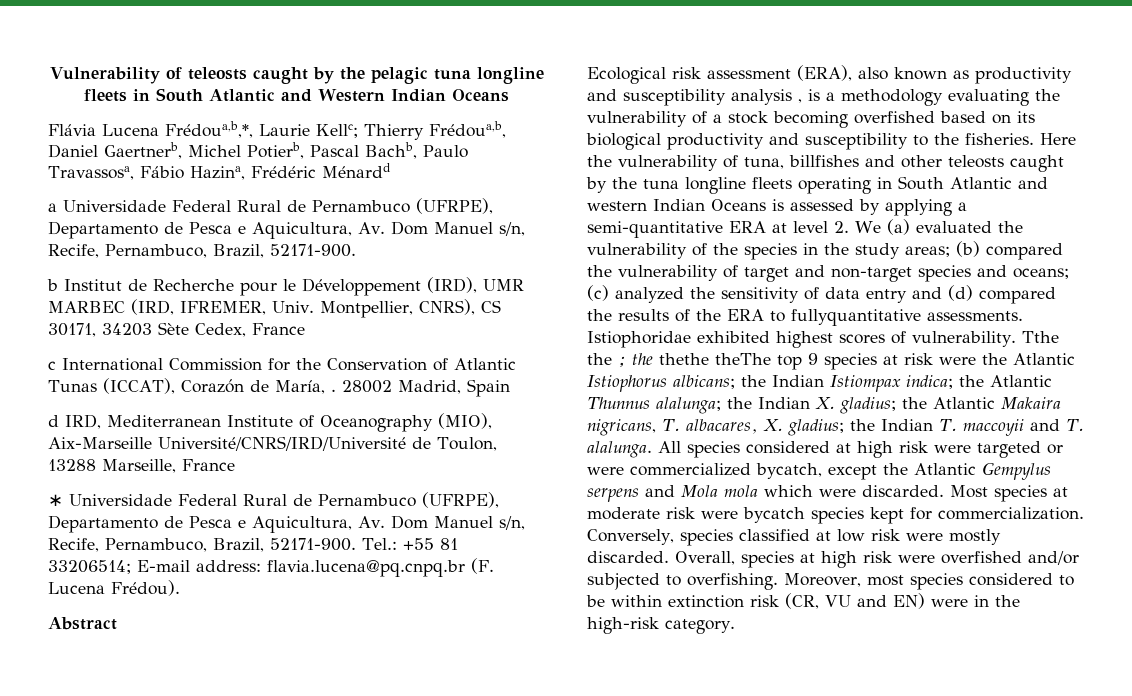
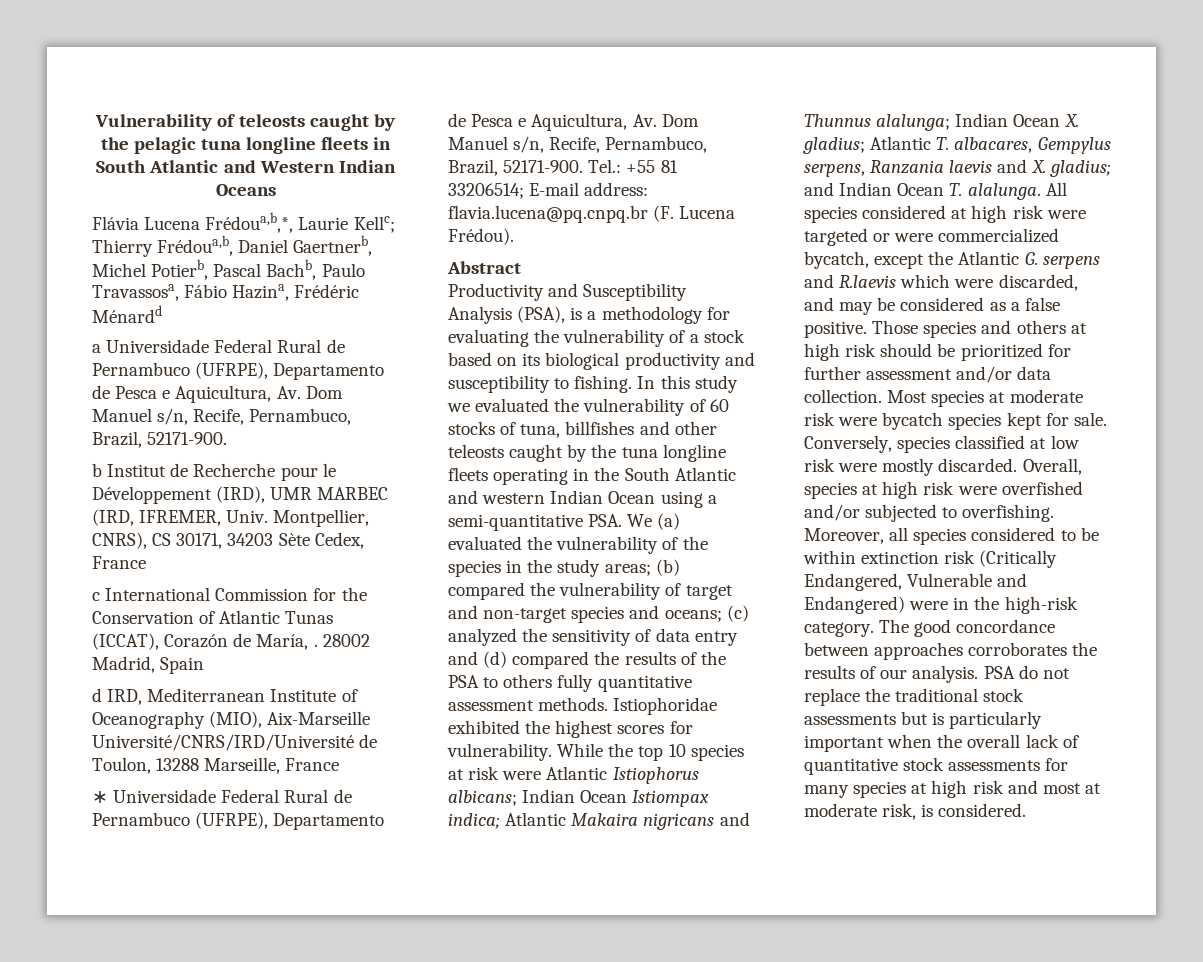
- Ecological risk assessment (ERA), also known as productivity and susceptibility analysis , is a methodology evaluating the vulnerability of a stock becoming overfished based on its biological productivity and susceptibility to the fisheries. Here the vulnerability of tuna, billfishes and other teleosts caught by the tuna longline fleets operating in South Atlantic and western Indian Oceans is assessed by applying a semi-quantitative ERA at level 2. We (a) evaluated the vulnerability of the species in the study areas;
+ Productivity and Susceptibility Analysis (PSA), is a methodology for evaluating the vulnerability of a stock based on its biological productivity and susceptibility to fishing. In this study we evaluated the vulnerability of 60 stocks of tuna, billfishes and other teleosts caught by the tuna longline fleets operating in the South Atlantic and western Indian Ocean using a semi-quantitative PSA. We (a) evaluated the vulnerability of the species in the study areas;
- (c) analyzed the sensitivity of data entry and (d) compared the results of the ERA to fullyquantitative assessments.
+ (c) analyzed the sensitivity of data entry and (d) compared the results of the PSA to others fully quantitative assessment methods.
- Istiophoridae exhibited highest scores of vulnerability. Tthe the ; the thethe theThe top 9 species at risk were the Atlantic Istiophorus albicans; the Indian Istiompax indica; the Atlantic Thunnus alalunga; the Indian X. gladius; the Atlantic Makaira nigricans, T. albacares, X. gladius; the Indian T. maccoyii and T. alalunga.
+ Istiophoridae exhibited the highest scores for vulnerability. While the top 10 species at risk were Atlantic Istiophorus albicans; Indian Ocean Istiompax indica; Atlantic Makaira nigricans and Thunnus alalunga; Indian Ocean X. gladius; Atlantic T. albacares, Gempylus serpens, Ranzania laevis and X. gladius; and Indian Ocean T. alalunga.
- All species considered at high risk were targeted or were commercialized bycatch, except the Atlantic Gempylus serpens and Mola mola which were discarded.
+ All species considered at high risk were targeted or were commercialized bycatch, except the Atlantic G. serpens and R.laevis which were discarded, and may be considered as a false positive. Those species and others at high risk should be prioritized for further assessment and/or data collection.
- Most species at moderate risk were bycatch species kept for commercialization.
+ Most species at moderate risk were bycatch species kept for sale.
- Moreover, most species considered to be within extinction risk (CR, VU and EN) were in the high-risk category.
+ Moreover, all species considered to be within extinction risk (Critically Endangered, Vulnerable and Endangered) were in the high-risk category.
+ The good concordance between approaches corroborates the results of our analysis. PSA do not replace the traditional stock assessments but is particularly important when the overall lack of quantitative stock assessments for many species at high risk and most at moderate risk, is considered.

